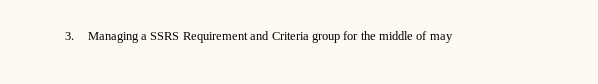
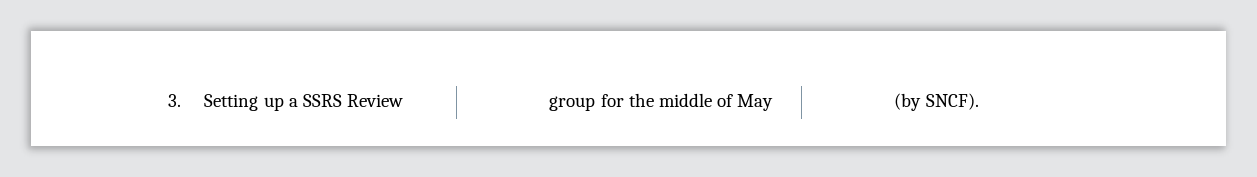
- 3. Managing a SSRS Requirement and Criteria group for the middle of may
+ 3. Setting up a SSRS Review group for the middle of May (by SNCF).

